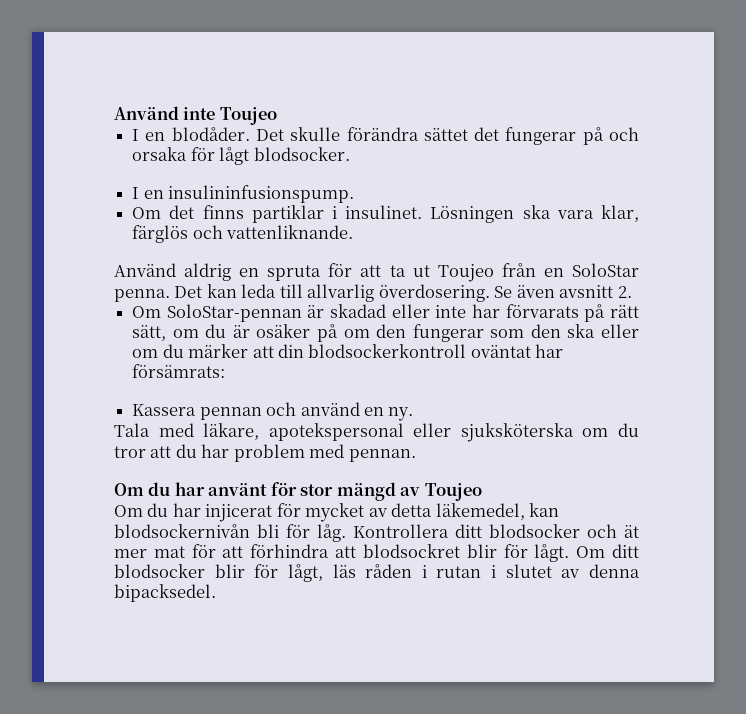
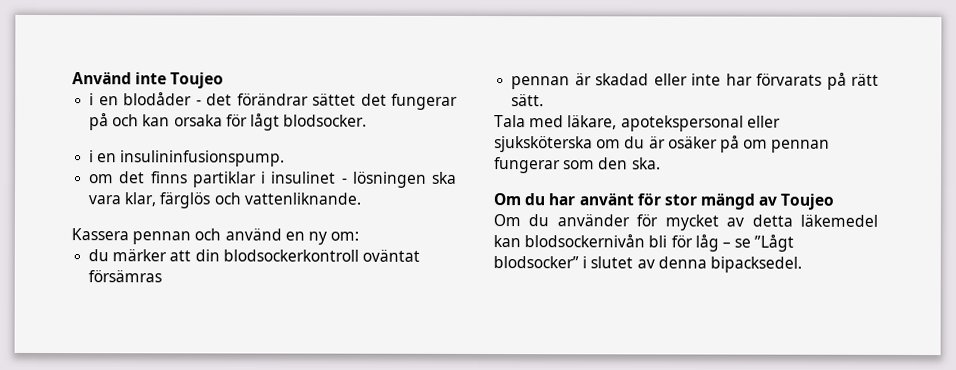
- I en blodåder. Det skulle förändra sättet det fungerar på och orsaka för lågt blodsocker.
+ i en blodåder - det förändrar sättet det fungerar på och kan orsaka för lågt blodsocker.
- I en insulininfusionspump.
+ i en insulininfusionspump.
- Om det finns partiklar i insulinet. Lösningen ska vara klar, färglös och vattenliknande.
+ om det finns partiklar i insulinet - lösningen ska vara klar, färglös och vattenliknande.
- Använd aldrig en spruta för att ta ut Toujeo från en SoloStar penna. Det kan leda till allvarlig överdosering. Se även avsnitt 2.
- Om SoloStar-pennan är skadad eller inte har förvarats på rätt sätt, om du är osäker på om den fungerar som den ska eller om du märker att din blodsockerkontroll oväntat har försämrats:
- Kassera pennan och använd en ny.
+ Kassera pennan och använd en ny om:
+ du märker att din blodsockerkontroll oväntat försämras
+ pennan är skadad eller inte har förvarats på rätt sätt.
- Tala med läkare, apotekspersonal eller sjuksköterska om du tror att du har problem med pennan.
+ Tala med läkare, apotekspersonal eller sjuksköterska om du är osäker på om pennan fungerar som den ska.
- Om du har injicerat för mycket av detta läkemedel, kan blodsockernivån bli för låg. Kontrollera ditt blodsocker och ät mer mat för att förhindra att blodsockret blir för lågt. Om ditt blodsocker blir för lågt, läs råden i rutan i slutet av denna bipacksedel.
+ Om du använder för mycket av detta läkemedel kan blodsockernivån bli för låg – se ”Lågt blodsocker” i slutet av denna bipacksedel.

